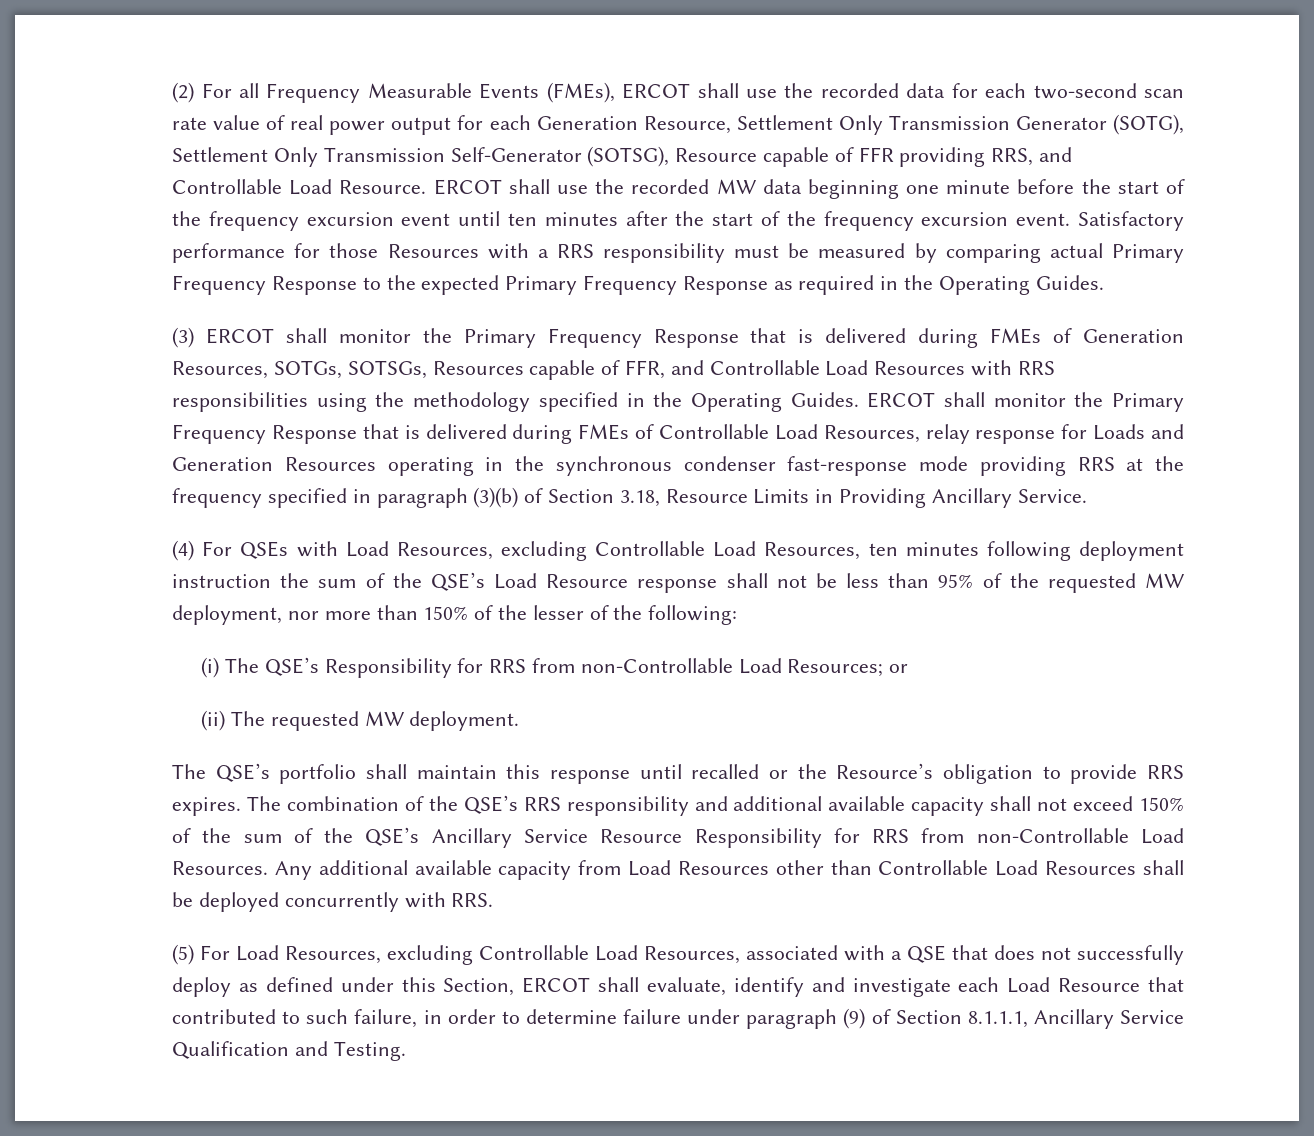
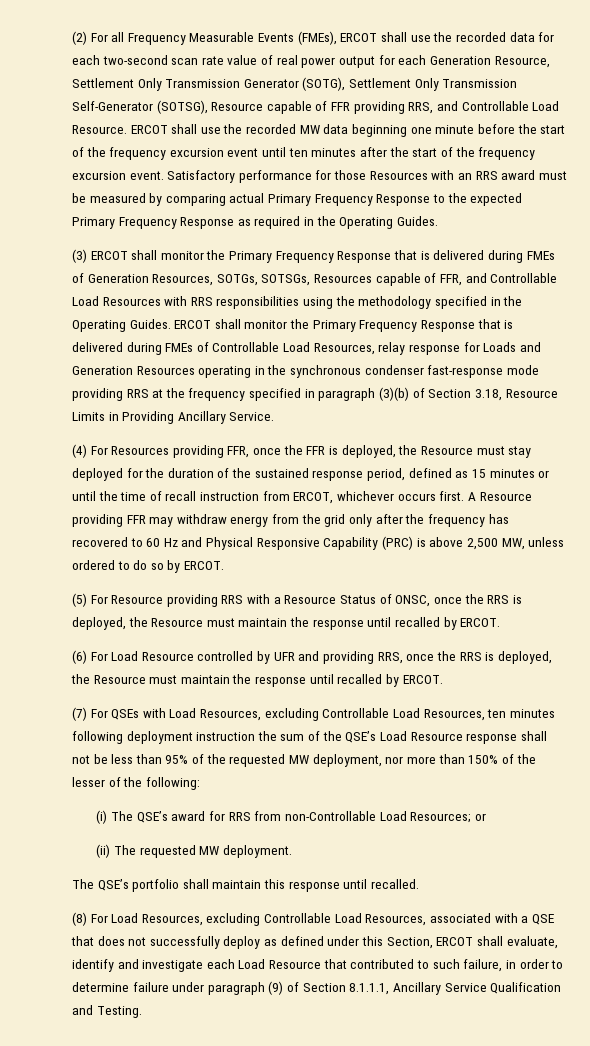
- Satisfactory performance for those Resources with a RRS responsibility must be measured by comparing actual Primary Frequency Response to the expected Primary Frequency Response as required in the Operating Guides.
+ Satisfactory performance for those Resources with an RRS award must be measured by comparing actual Primary Frequency Response to the expected Primary Frequency Response as required in the Operating Guides.
- (4) For QSEs with Load Resources, excluding Controllable Load Resources, ten minutes following deployment instruction the sum of the QSE’s Load Resource response shall not be less than 95% of the requested MW deployment, nor more than 150% of the lesser of the following:
+ (4) For Resources providing FFR, once the FFR is deployed, the Resource must stay deployed for the duration of the sustained response period, defined as 15 minutes or until the time of recall instruction from ERCOT, whichever occurs first. A Resource providing FFR may withdraw energy from the grid only after the frequency has recovered to 60 Hz and Physical Responsive Capability (PRC) is above 2,500 MW, unless ordered to do so by ERCOT.
+ (5) For Resource providing RRS with a Resource Status of ONSC, once the RRS is deployed, the Resource must maintain the response until recalled by ERCOT.
+ (6) For Load Resource controlled by UFR and providing RRS, once the RRS is deployed, the Resource must maintain the response until recalled by ERCOT.
+ (7) For QSEs with Load Resources, excluding Controllable Load Resources, ten minutes following deployment instruction the sum of the QSE’s Load Resource response shall not be less than 95% of the requested MW deployment, nor more than 150% of the lesser of the following:
- (i) The QSE’s Responsibility for RRS from non-Controllable Load Resources; or
+ (i) The QSE’s award for RRS from non-Controllable Load Resources; or
- The QSE’s portfolio shall maintain this response until recalled or the Resource’s obligation to provide RRS expires. The combination of the QSE’s RRS responsibility and additional available capacity shall not exceed 150% of the sum of the QSE’s Ancillary Service Resource Responsibility for RRS from non-Controllable Load Resources. Any additional available capacity from Load Resources other than Controllable Load Resources shall be deployed concurrently with RRS.
- (5) For Load Resources, excluding Controllable Load Resources, associated with a QSE that does not successfully deploy as defined under this Section, ERCOT shall evaluate, identify and investigate each Load Resource that contributed to such failure, in order to determine failure under paragraph (9) of Section 8.1.1.1, Ancillary Service Qualification and Testing.
+ The QSE’s portfolio shall maintain this response until recalled.
+ (8) For Load Resources, excluding Controllable Load Resources, associated with a QSE that does not successfully deploy as defined under this Section, ERCOT shall evaluate, identify and investigate each Load Resource that contributed to such failure, in order to determine failure under paragraph (9) of Section 8.1.1.1, Ancillary Service Qualification and Testing.

